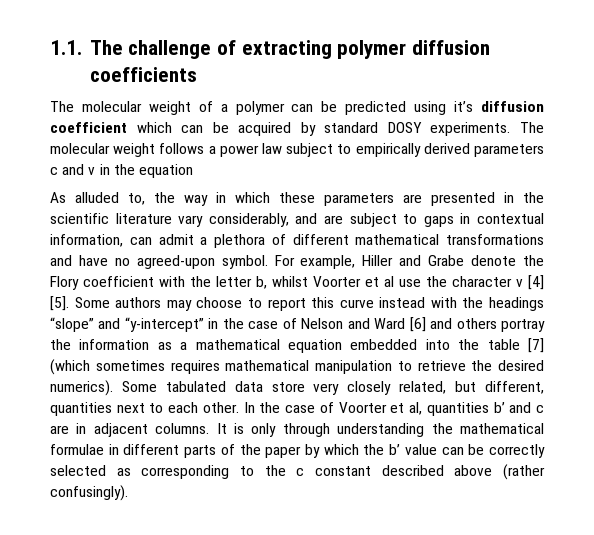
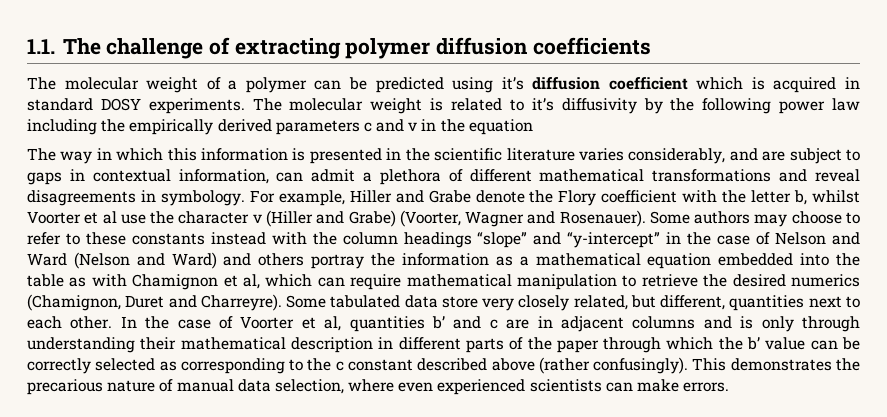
- The molecular weight of a polymer can be predicted using it’s diffusion coefficient which can be acquired by standard DOSY experiments.
+ The molecular weight of a polymer can be predicted using it’s diffusion coefficient which is acquired in standard DOSY experiments.
- The molecular weight follows a power law subject to empirically derived parameters c and v in the equation
+ The molecular weight is related to it’s diffusivity by the following power law including the empirically derived parameters c and v in the equation
- As alluded to, the way in which these parameters are presented in the scientific literature vary considerably, and are subject to gaps in contextual information, can admit a plethora of different mathematical transformations and have no agreed-upon symbol.
+ The way in which this information is presented in the scientific literature varies considerably, and are subject to gaps in contextual information, can admit a plethora of different mathematical transformations and reveal disagreements in symbology.
- For example, Hiller and Grabe denote the Flory coefficient with the letter b, whilst Voorter et al use the character v [4] [5].
+ For example, Hiller and Grabe denote the Flory coefficient with the letter b, whilst Voorter et al use the character v (Hiller and Grabe) (Voorter, Wagner and Rosenauer).
- Some authors may choose to report this curve instead with the headings “slope” and “y-intercept” in the case of Nelson and Ward [6] and others portray the information as a mathematical equation embedded into the table [7] (which sometimes requires mathematical manipulation to retrieve the desired numerics).
+ Some authors may choose to refer to these constants instead with the column headings “slope” and “y-intercept” in the case of Nelson and Ward (Nelson and Ward) and others portray the information as a mathematical equation embedded into the table as with Chamignon et al, which can require mathematical manipulation to retrieve the desired numerics (Chamignon, Duret and Charreyre).
- In the case of Voorter et al, quantities b’ and c are in adjacent columns. It is only through understanding the mathematical formulae in different parts of the paper by which the b’ value can be correctly selected as corresponding to the c constant described above (rather confusingly).
+ In the case of Voorter et al, quantities b’ and c are in adjacent columns and is only through understanding their mathematical description in different parts of the paper through which the b’ value can be correctly selected as corresponding to the c constant described above (rather confusingly).
+ This demonstrates the precarious nature of manual data selection, where even experienced scientists can make errors.

